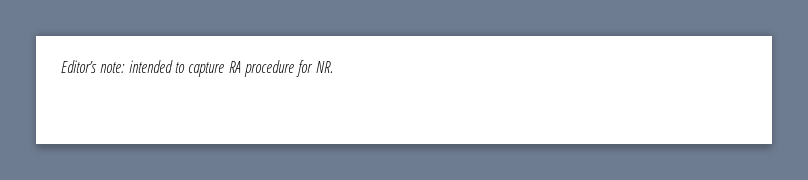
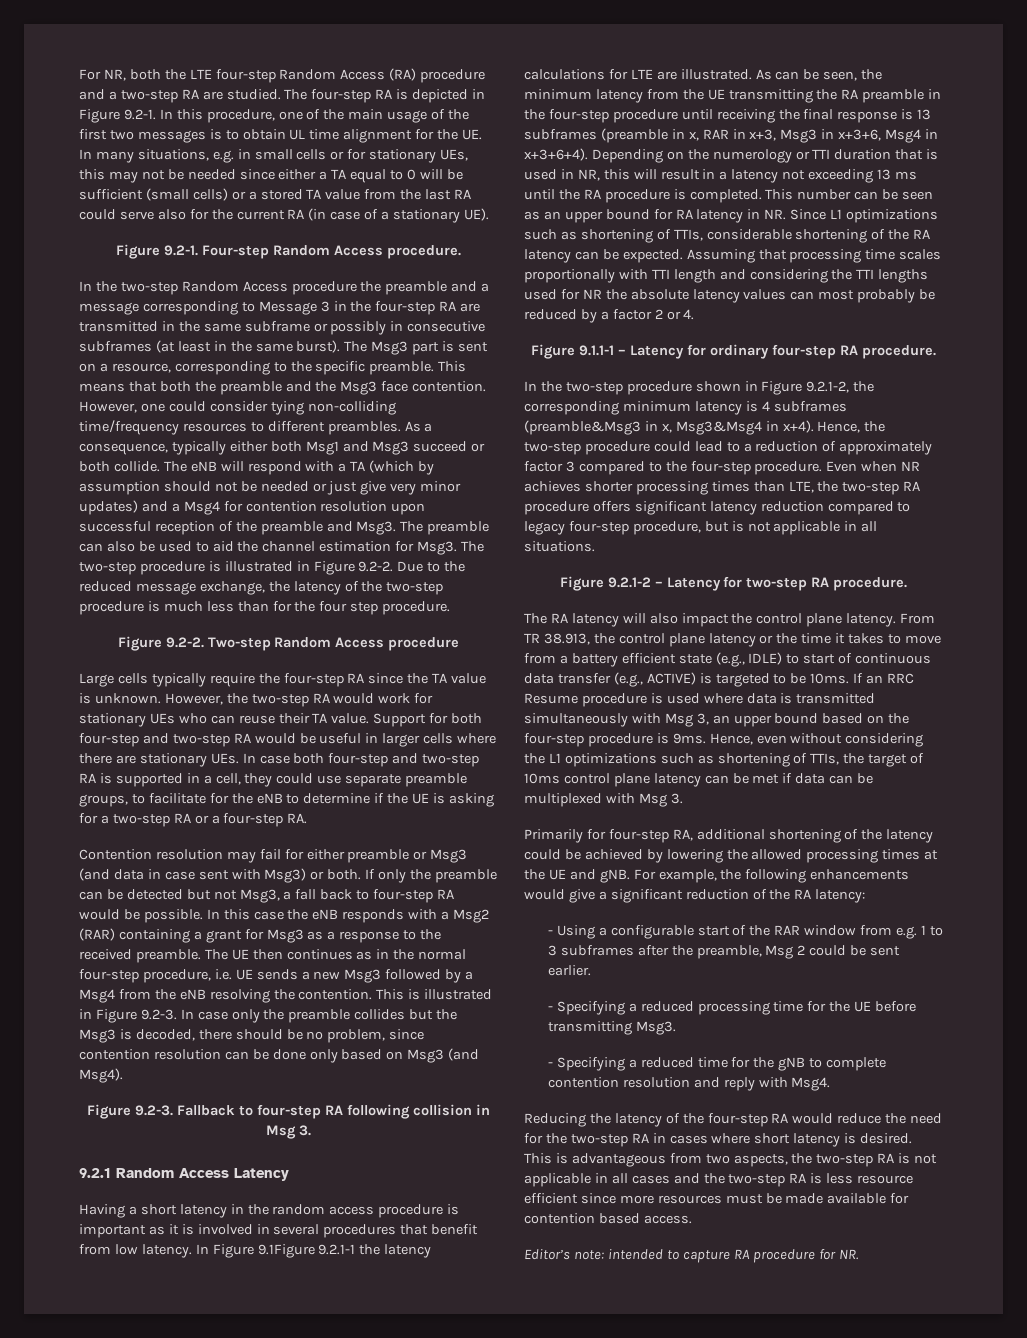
+ For NR, both the LTE four-step Random Access (RA) procedure and a two-step RA are studied. The four-step RA is depicted in Figure 9.2-1. In this procedure, one of the main usage of the first two messages is to obtain UL time alignment for the UE. In many situations, e.g. in small cells or for stationary UEs, this may not be needed since either a TA equal to 0 will be sufficient (small cells) or a stored TA value from the last RA could serve also for the current RA (in case of a stationary UE).
+ Figure 9.2-1. Four-step Random Access procedure.
+ In the two-step Random Access procedure the preamble and a message corresponding to Message 3 in the four-step RA are transmitted in the same subframe or possibly in consecutive subframes (at least in the same burst). The Msg3 part is sent on a resource, corresponding to the specific preamble. This means that both the preamble and the Msg3 face contention. However, one could consider tying non-colliding time/frequency resources to different preambles. As a consequence, typically either both Msg1 and Msg3 succeed or both collide. The eNB will respond with a TA (which by assumption should not be needed or just give very minor updates) and a Msg4 for contention resolution upon successful reception of the preamble and Msg3. The preamble can also be used to aid the channel estimation for Msg3. The two-step procedure is illustrated in Figure 9.2-2. Due to the reduced message exchange, the latency of the two-step procedure is much less than for the four step procedure.
+ Figure 9.2-2. Two-step Random Access procedure
+ Large cells typically require the four-step RA since the TA value is unknown. However, the two-step RA would work for stationary UEs who can reuse their TA value. Support for both four-step and two-step RA would be useful in larger cells where there are stationary UEs. In case both four-step and two-step RA is supported in a cell, they could use separate preamble groups, to facilitate for the eNB to determine if the UE is asking for a two-step RA or a four-step RA.
+ Contention resolution may fail for either preamble or Msg3 (and data in case sent with Msg3) or both. If only the preamble can be detected but not Msg3, a fall back to four-step RA would be possible. In this case the eNB responds with a Msg2 (RAR) containing a grant for Msg3 as a response to the received preamble. The UE then continues as in the normal four-step procedure, i.e. UE sends a new Msg3 followed by a Msg4 from the eNB resolving the contention. This is illustrated in Figure 9.2-3. In case only the preamble collides but the Msg3 is decoded, there should be no problem, since contention resolution can be done only based on Msg3 (and Msg4).
+ Figure 9.2-3. Fallback to four-step RA following collision in Msg 3.
+ 9.2.1 Random Access Latency
+ Having a short latency in the random access procedure is important as it is involved in several procedures that benefit from low latency. In Figure 9.1Figure 9.2.1-1 the latency calculations for LTE are illustrated. As can be seen, the minimum latency from the UE transmitting the RA preamble in the four-step procedure until receiving the final response is 13 subframes (preamble in x, RAR in x+3, Msg3 in x+3+6, Msg4 in x+3+6+4). Depending on the numerology or TTI duration that is used in NR, this will result in a latency not exceeding 13 ms until the RA procedure is completed. This number can be seen as an upper bound for RA latency in NR. Since L1 optimizations such as shortening of TTIs, considerable shortening of the RA latency can be expected. Assuming that processing time scales proportionally with TTI length and considering the TTI lengths used for NR the absolute latency values can most probably be reduced by a factor 2 or 4.
+ Figure 9.1.1-1 – Latency for ordinary four-step RA procedure.
+ In the two-step procedure shown in Figure 9.2.1-2, the corresponding minimum latency is 4 subframes (preamble&Msg3 in x, Msg3&Msg4 in x+4). Hence, the two-step procedure could lead to a reduction of approximately factor 3 compared to the four-step procedure. Even when NR achieves shorter processing times than LTE, the two-step RA procedure offers significant latency reduction compared to legacy four-step procedure, but is not applicable in all situations.
+ Figure 9.2.1-2 – Latency for two-step RA procedure.
+ The RA latency will also impact the control plane latency. From TR 38.913, the control plane latency or the time it takes to move from a battery efficient state (e.g., IDLE) to start of continuous data transfer (e.g., ACTIVE) is targeted to be 10ms. If an RRC Resume procedure is used where data is transmitted simultaneously with Msg 3, an upper bound based on the four-step procedure is 9ms. Hence, even without considering the L1 optimizations such as shortening of TTIs, the target of 10ms control plane latency can be met if data can be multiplexed with Msg 3.
+ Primarily for four-step RA, additional shortening of the latency could be achieved by lowering the allowed processing times at the UE and gNB. For example, the following enhancements would give a significant reduction of the RA latency:
+ - Using a configurable start of the RAR window from e.g. 1 to 3 subframes after the preamble, Msg 2 could be sent earlier.
+ - Specifying a reduced processing time for the UE before transmitting Msg3.
+ - Specifying a reduced time for the gNB to complete contention resolution and reply with Msg4.
+ Reducing the latency of the four-step RA would reduce the need for the two-step RA in cases where short latency is desired. This is advantageous from two aspects, the two-step RA is not applicable in all cases and the two-step RA is less resource efficient since more resources must be made available for contention based access.

